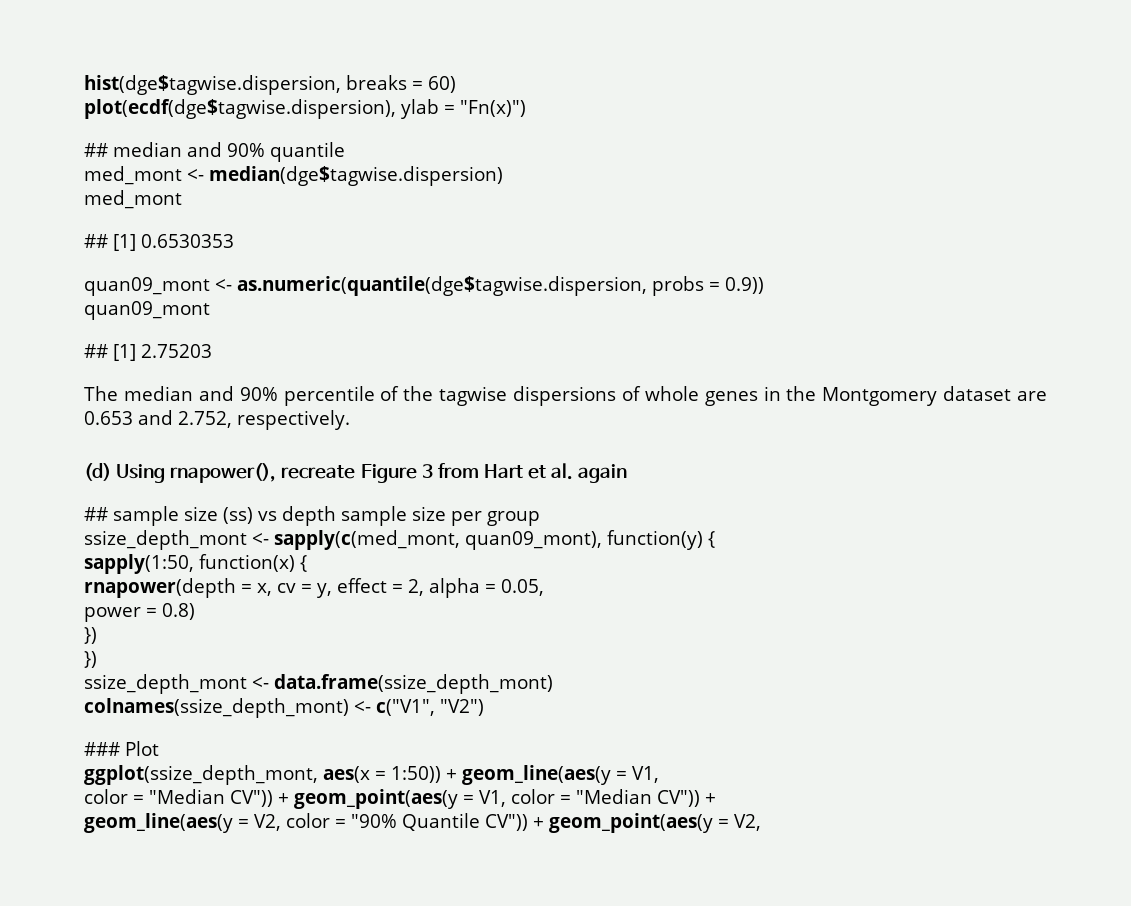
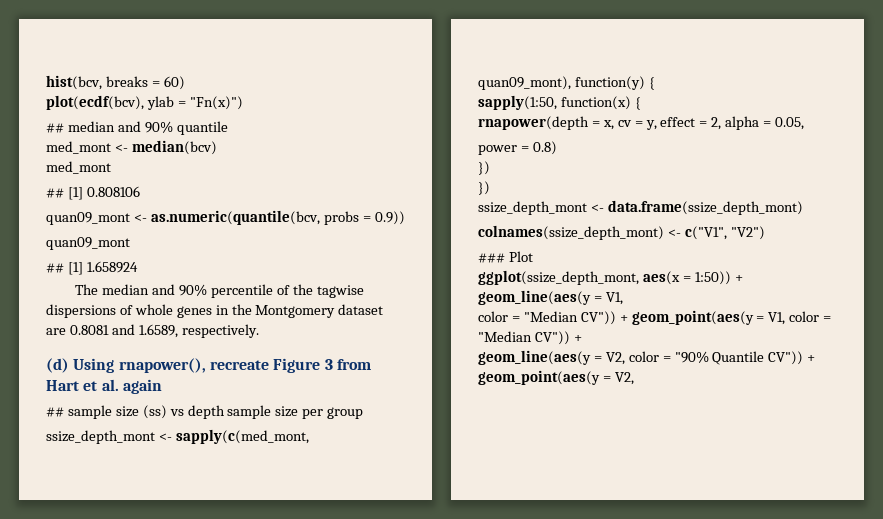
- hist(dge$tagwise.dispersion, breaks = 60)
+ hist(bcv, breaks = 60)
- plot(ecdf(dge$tagwise.dispersion), ylab = "Fn(x)")
+ plot(ecdf(bcv), ylab = "Fn(x)")
- med_mont <- median(dge$tagwise.dispersion)
+ med_mont <- median(bcv)
- ## [1] 0.6530353
+ ## [1] 0.808106
- quan09_mont <- as.numeric(quantile(dge$tagwise.dispersion, probs = 0.9))
+ quan09_mont <- as.numeric(quantile(bcv, probs = 0.9))
- ## [1] 2.75203
+ ## [1] 1.658924
- The median and 90% percentile of the tagwise dispersions of whole genes in the Montgomery dataset are 0.653 and 2.752, respectively.
+ The median and 90% percentile of the tagwise dispersions of whole genes in the Montgomery dataset are 0.8081 and 1.6589, respectively.

